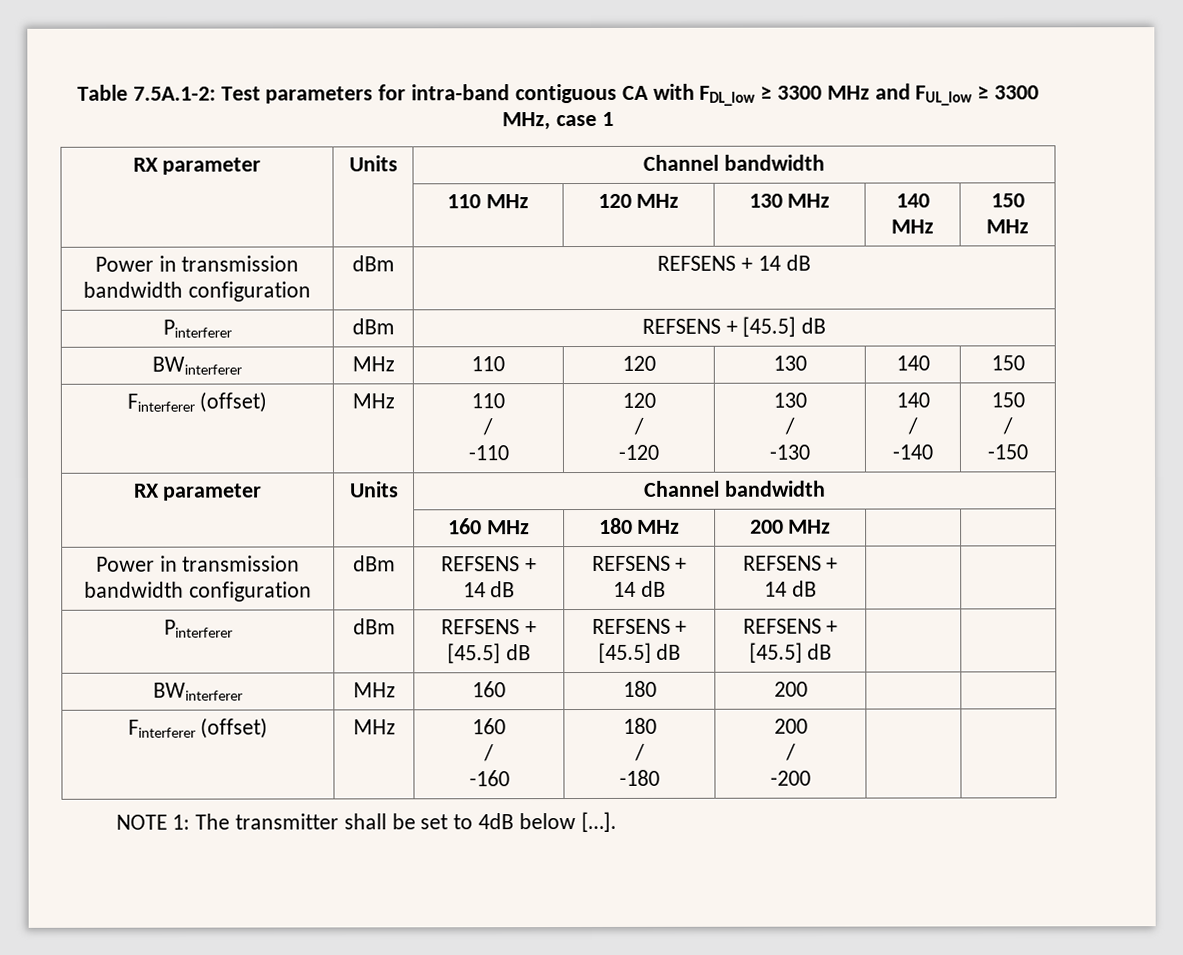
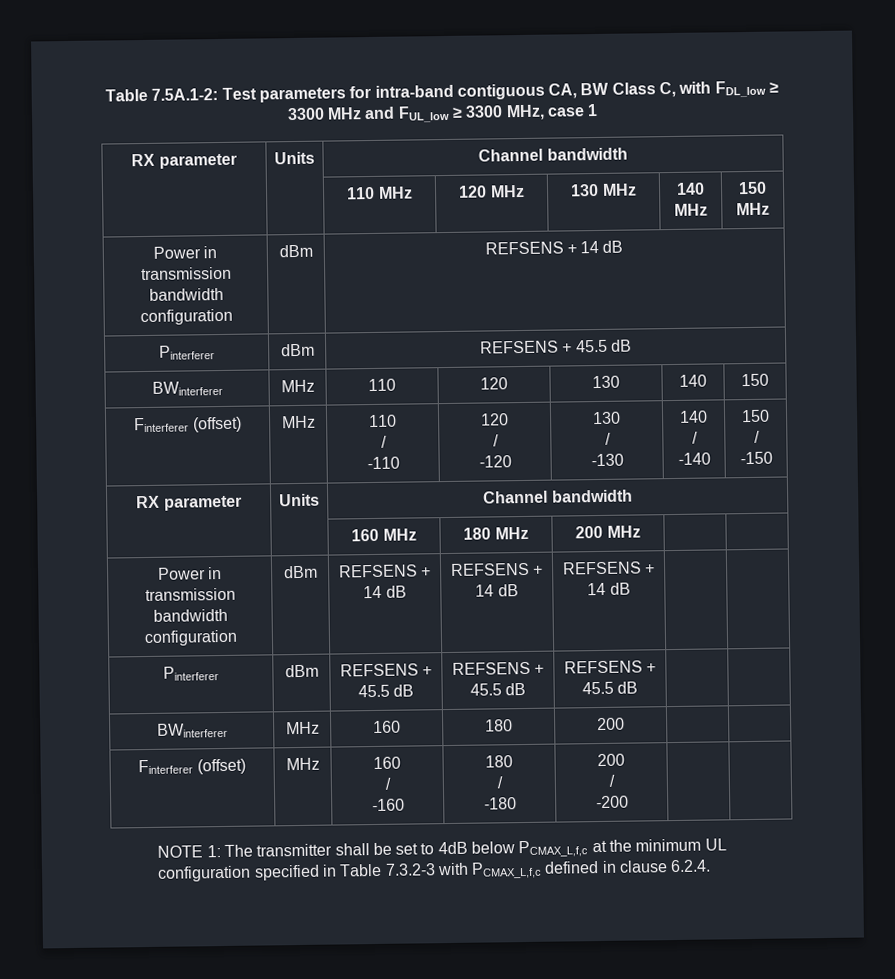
- Table 7.5A.1-2: Test parameters for intra-band contiguous CA with FDL_low ≥ 3300 MHz and FUL_low ≥ 3300 MHz, case 1
+ Table 7.5A.1-2: Test parameters for intra-band contiguous CA, BW Class C, with FDL_low ≥ 3300 MHz and FUL_low ≥ 3300 MHz, case 1
  | | 110 MHz | 120 MHz | 130 MHz | 140 MHz | 150 MHz
  Power in transmission bandwidth configuration | dBm | REFSENS + 14 dB
- Pinterferer | dBm | REFSENS + [45.5] dB
+ Pinterferer | dBm | REFSENS + 45.5 dB
- Pinterferer | dBm | REFSENS + [45.5] dB | REFSENS + [45.5] dB | REFSENS + [45.5] dB | |
+ Pinterferer | dBm | REFSENS + 45.5 dB | REFSENS + 45.5 dB | REFSENS + 45.5 dB | |
- NOTE 1: The transmitter shall be set to 4dB below […].
+ NOTE 1: The transmitter shall be set to 4dB below PCMAX_L,f,c at the minimum UL configuration specified in Table 7.3.2-3 with PCMAX_L,f,c defined in clause 6.2.4.

